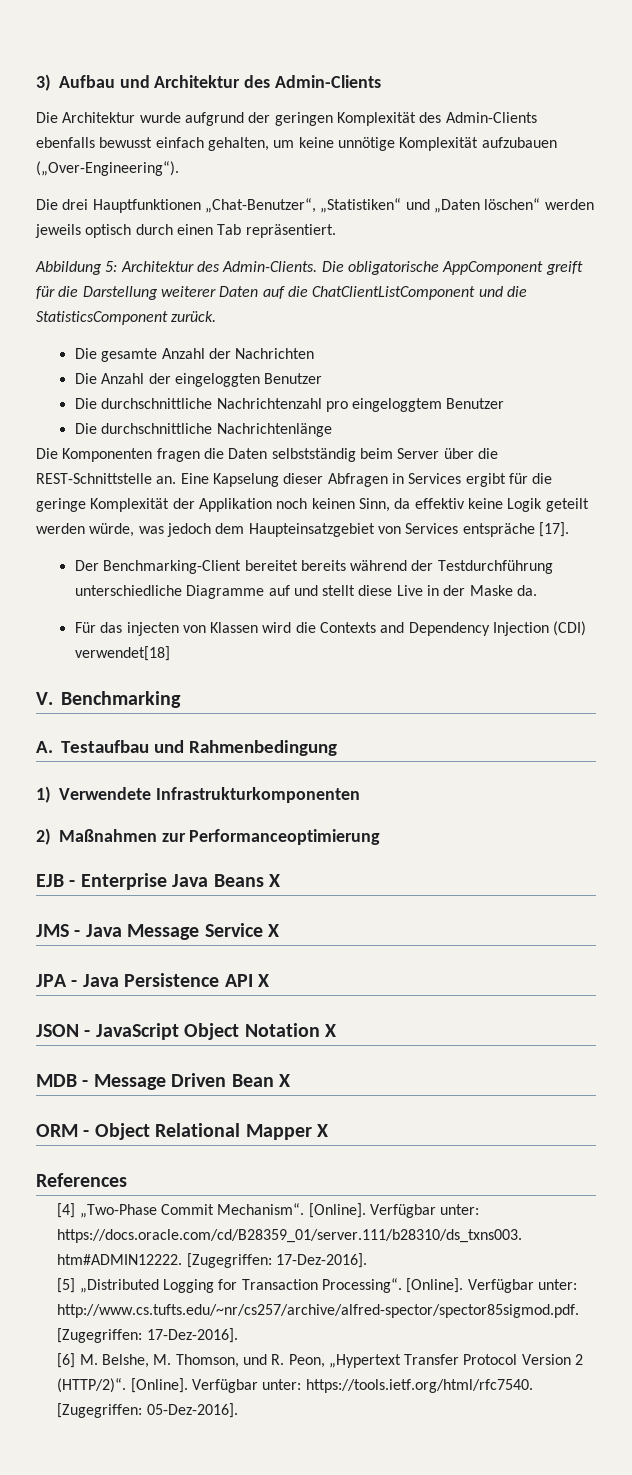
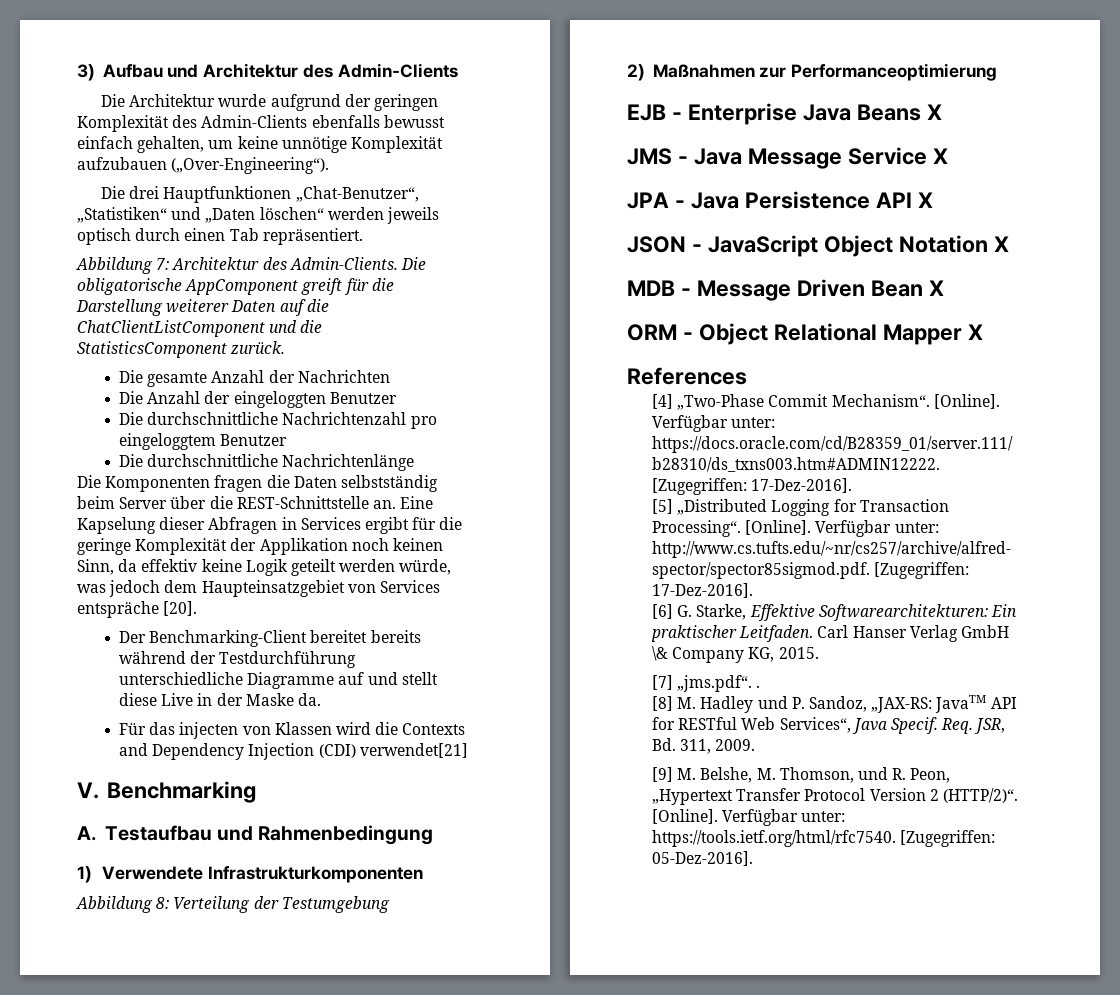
- Abbildung 5: Architektur des Admin-Clients.
+ Abbildung 7: Architektur des Admin-Clients.
- Eine Kapselung dieser Abfragen in Services ergibt für die geringe Komplexität der Applikation noch keinen Sinn, da effektiv keine Logik geteilt werden würde, was jedoch dem Haupteinsatzgebiet von Services entspräche [17].
+ Eine Kapselung dieser Abfragen in Services ergibt für die geringe Komplexität der Applikation noch keinen Sinn, da effektiv keine Logik geteilt werden würde, was jedoch dem Haupteinsatzgebiet von Services entspräche [20].
- Für das injecten von Klassen wird die Contexts and Dependency Injection (CDI) verwendet[18]
+ Für das injecten von Klassen wird die Contexts and Dependency Injection (CDI) verwendet[21]
+ Abbildung 8: Verteilung der Testumgebung
- [6] M. Belshe, M. Thomson, und R. Peon, „Hypertext Transfer Protocol Version 2 (HTTP/2)“.
+ [6] G. Starke, Effektive Softwarearchitekturen: Ein praktischer Leitfaden. Carl Hanser Verlag GmbH \& Company KG, 2015.
+ [7] „jms.pdf“. .
+ [8] M. Hadley und P. Sandoz, „JAX-RS: JavaTM API for RESTful Web Services“, Java Specif. Req. JSR, Bd. 311, 2009.
+ [9] M. Belshe, M. Thomson, und R. Peon, „Hypertext Transfer Protocol Version 2 (HTTP/2)“.

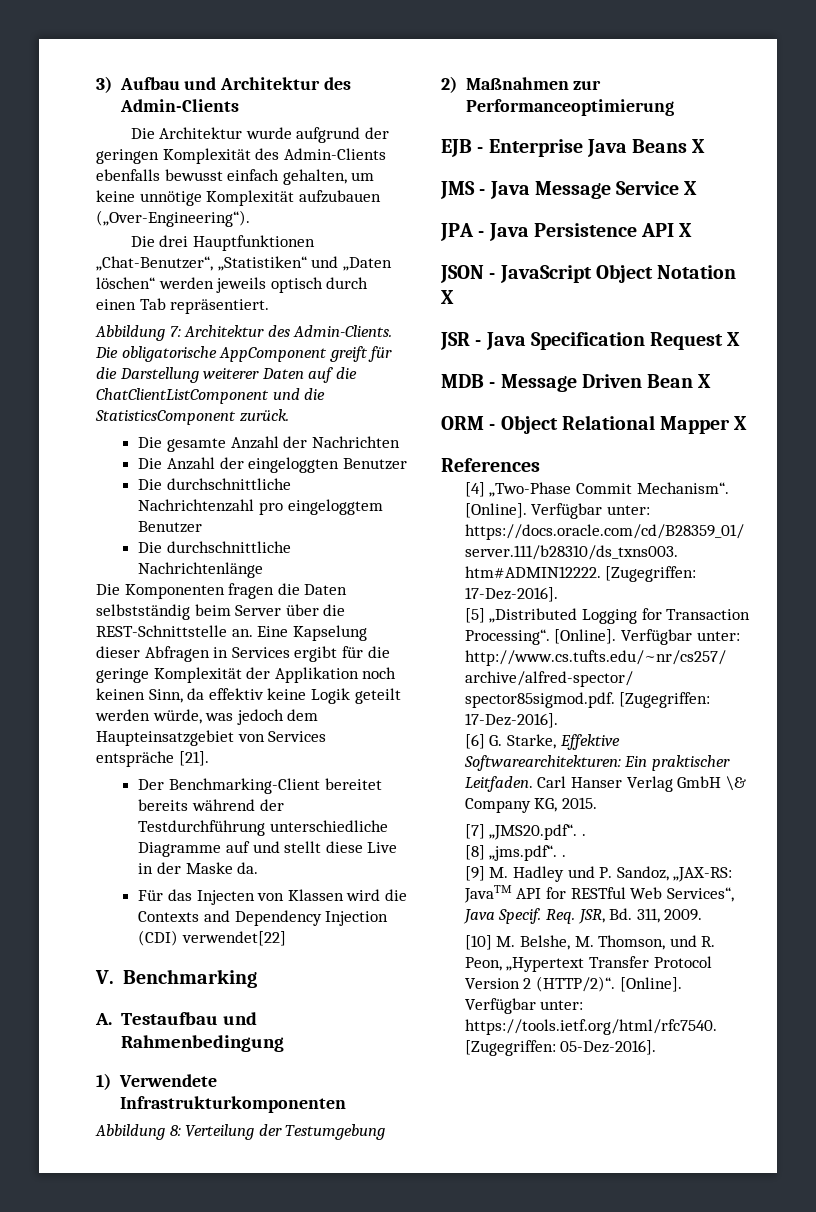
- Eine Kapselung dieser Abfragen in Services ergibt für die geringe Komplexität der Applikation noch keinen Sinn, da effektiv keine Logik geteilt werden würde, was jedoch dem Haupteinsatzgebiet von Services entspräche [20].
+ Eine Kapselung dieser Abfragen in Services ergibt für die geringe Komplexität der Applikation noch keinen Sinn, da effektiv keine Logik geteilt werden würde, was jedoch dem Haupteinsatzgebiet von Services entspräche [21].
- Für das injecten von Klassen wird die Contexts and Dependency Injection (CDI) verwendet[21]
+ Für das Injecten von Klassen wird die Contexts and Dependency Injection (CDI) verwendet[22]
+ JSR - Java Specification Request X
- [7] „jms.pdf“. .
+ [7] „JMS20.pdf“. .
+ [8] „jms.pdf“. .
- [8] M. Hadley und P. Sandoz, „JAX-RS: JavaTM API for RESTful Web Services“, Java Specif.
+ [9] M. Hadley und P. Sandoz, „JAX-RS: JavaTM API for RESTful Web Services“, Java Specif.
- [9] M. Belshe, M. Thomson, und R. Peon, „Hypertext Transfer Protocol Version 2 (HTTP/2)“.
+ [10] M. Belshe, M. Thomson, und R. Peon, „Hypertext Transfer Protocol Version 2 (HTTP/2)“.

